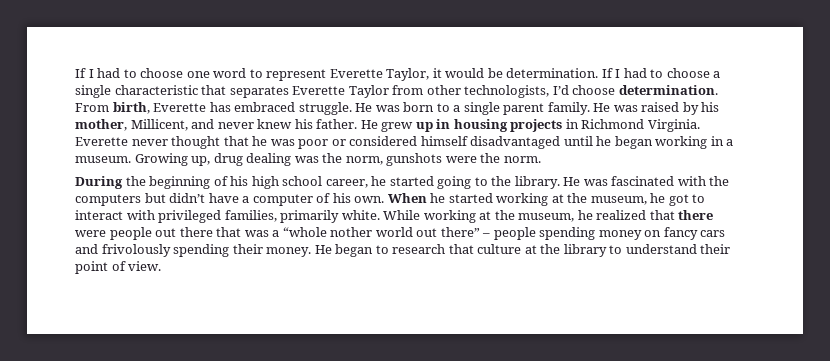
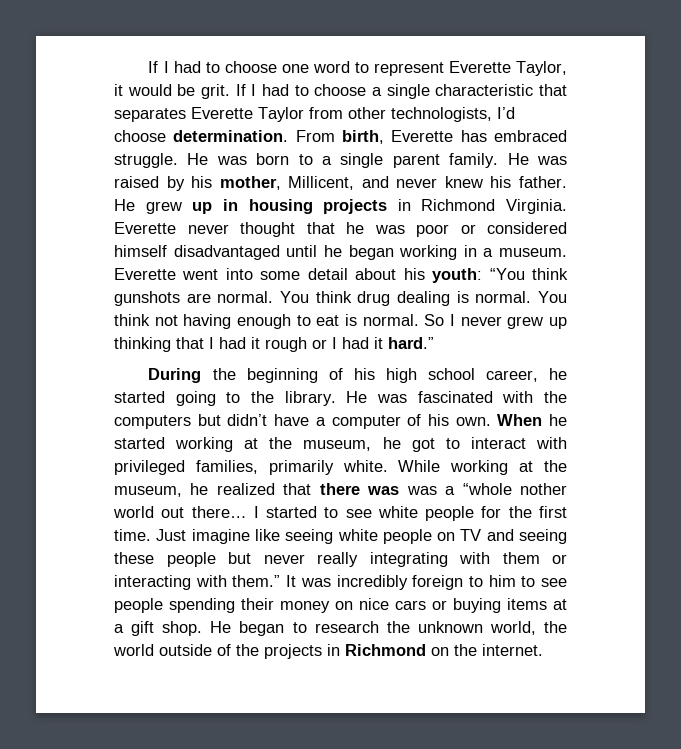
- If I had to choose one word to represent Everette Taylor, it would be determination.
+ If I had to choose one word to represent Everette Taylor, it would be grit.
- Growing up, drug dealing was the norm, gunshots were the norm.
+ Everette went into some detail about his youth: “You think gunshots are normal. You think drug dealing is normal. You think not having enough to eat is normal. So I never grew up thinking that I had it rough or I had it hard.”
- While working at the museum, he realized that there were people out there that was a “whole nother world out there” – people spending money on fancy cars and frivolously spending their money. He began to research that culture at the library to understand their point of view.
+ While working at the museum, he realized that there was was a “whole nother world out there… I started to see white people for the first time. Just imagine like seeing white people on TV and seeing these people but never really integrating with them or interacting with them.” It was incredibly foreign to him to see people spending their money on nice cars or buying items at a gift shop. He began to research the unknown world, the world outside of the projects in Richmond on the internet.

